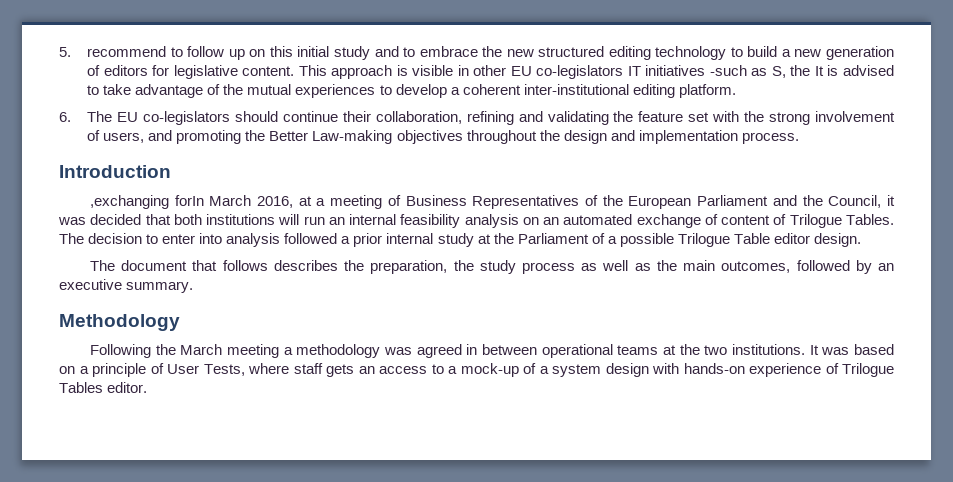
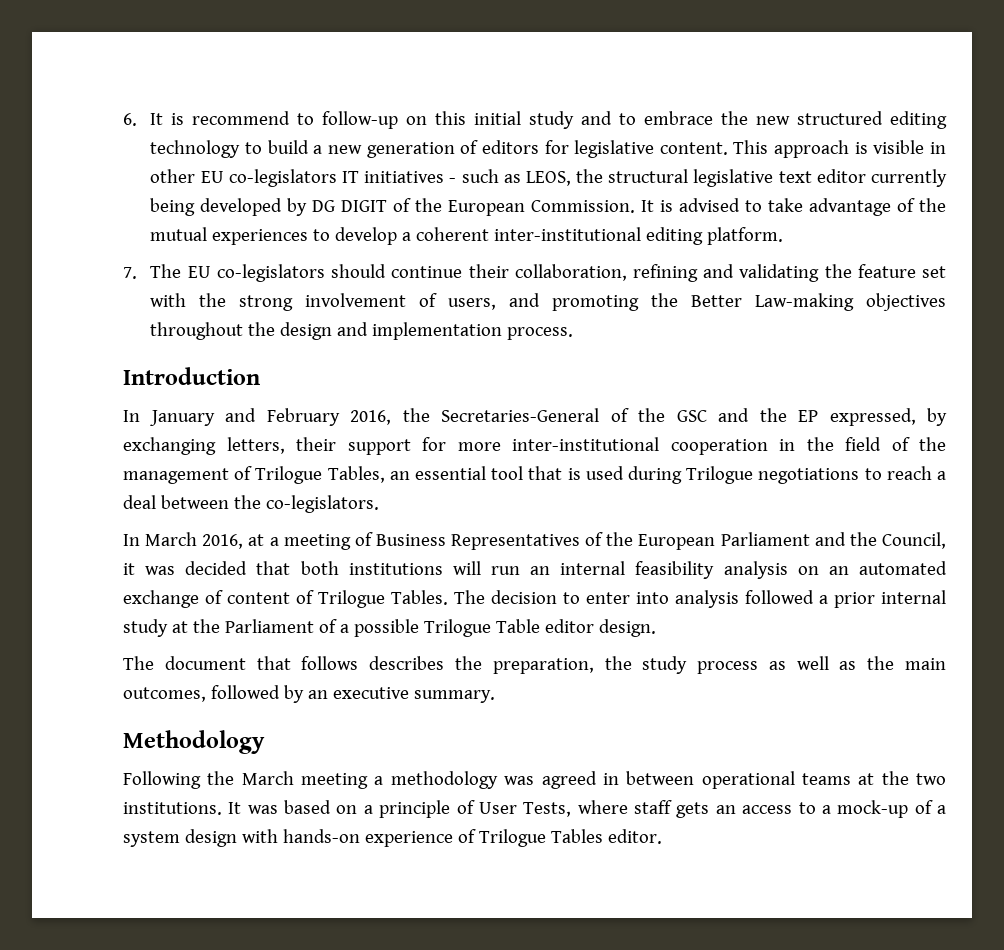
- 5. recommend to follow up on this initial study and to embrace the new structured editing technology to build a new generation of editors for legislative content.
+ 6. It is recommend to follow-up on this initial study and to embrace the new structured editing technology to build a new generation of editors for legislative content.
- This approach is visible in other EU co-legislators IT initiatives -such as S, the It is advised to take advantage of the mutual experiences to develop a coherent inter-institutional editing platform.
+ This approach is visible in other EU co-legislators IT initiatives - such as LEOS, the structural legislative text editor currently being developed by DG DIGIT of the European Commission. It is advised to take advantage of the mutual experiences to develop a coherent inter-institutional editing platform.
- 6. The EU co-legislators should continue their collaboration, refining and validating the feature set with the strong involvement of users, and promoting the Better Law-making objectives throughout the design and implementation process.
+ 7. The EU co-legislators should continue their collaboration, refining and validating the feature set with the strong involvement of users, and promoting the Better Law-making objectives throughout the design and implementation process.
- ,exchanging forIn March 2016, at a meeting of Business Representatives of the European Parliament and the Council, it was decided that both institutions will run an internal feasibility analysis on an automated exchange of content of Trilogue Tables.
+ In January and February 2016, the Secretaries-General of the GSC and the EP expressed, by exchanging letters, their support for more inter-institutional cooperation in the field of the management of Trilogue Tables, an essential tool that is used during Trilogue negotiations to reach a deal between the co-legislators.
+ In March 2016, at a meeting of Business Representatives of the European Parliament and the Council, it was decided that both institutions will run an internal feasibility analysis on an automated exchange of content of Trilogue Tables.

